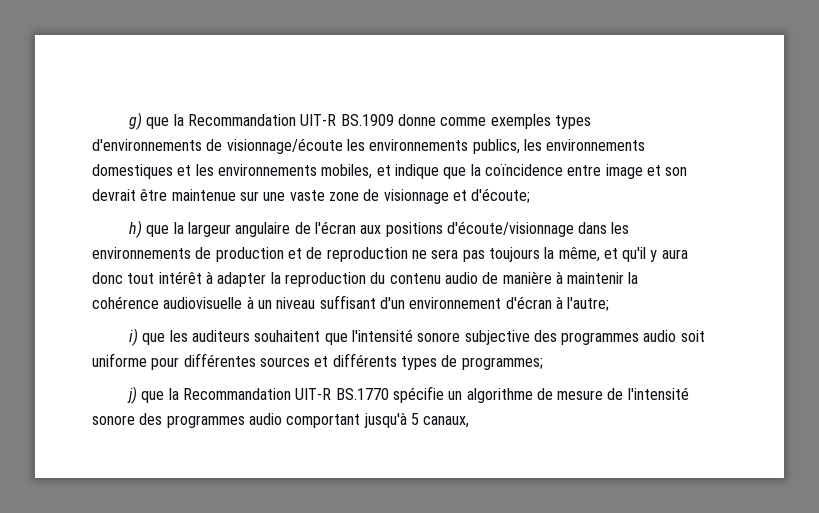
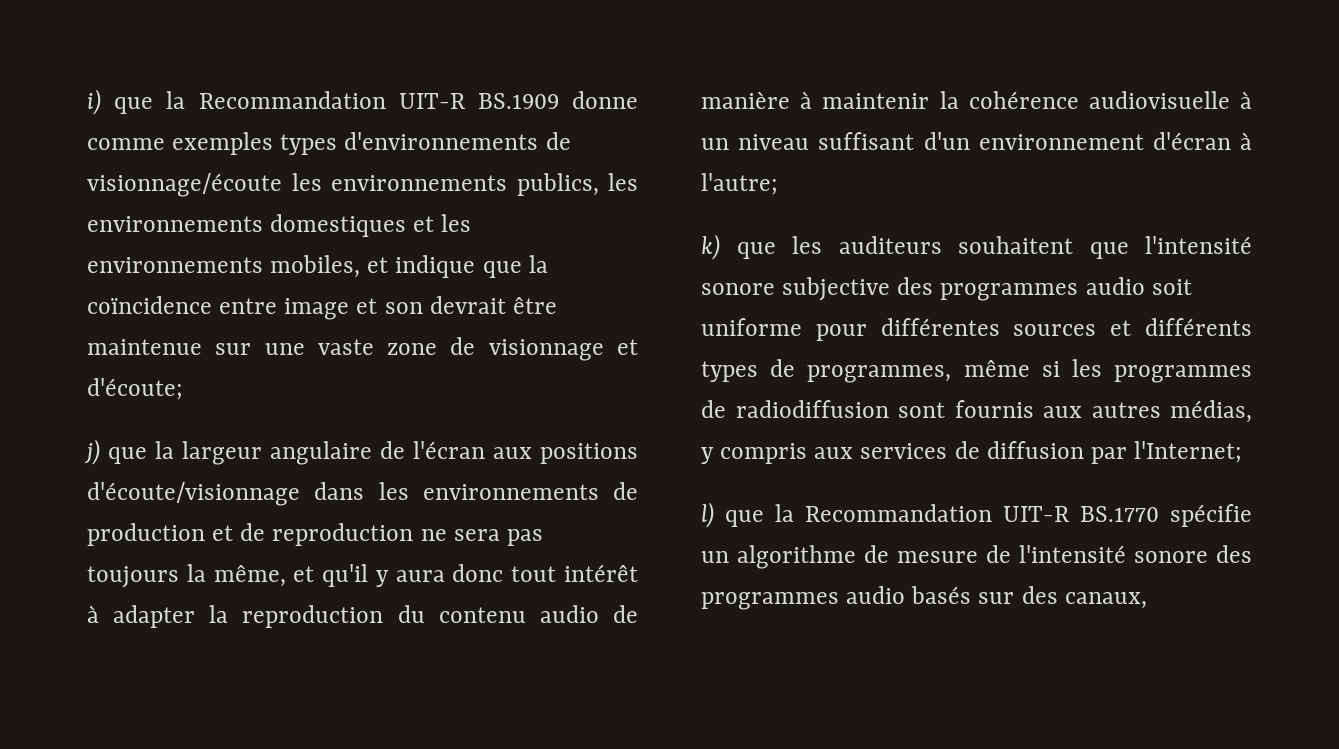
- g) que la Recommandation UIT-R BS.1909 donne comme exemples types d'environnements de visionnage/écoute les environnements publics, les environnements domestiques et les environnements mobiles, et indique que la coïncidence entre image et son devrait être maintenue sur une vaste zone de visionnage et d'écoute;
+ i) que la Recommandation UIT-R BS.1909 donne comme exemples types d'environnements de visionnage/écoute les environnements publics, les environnements domestiques et les environnements mobiles, et indique que la coïncidence entre image et son devrait être maintenue sur une vaste zone de visionnage et d'écoute;
- h) que la largeur angulaire de l'écran aux positions d'écoute/visionnage dans les environnements de production et de reproduction ne sera pas toujours la même, et qu'il y aura donc tout intérêt à adapter la reproduction du contenu audio de manière à maintenir la cohérence audiovisuelle à un niveau suffisant d'un environnement d'écran à l'autre;
+ j) que la largeur angulaire de l'écran aux positions d'écoute/visionnage dans les environnements de production et de reproduction ne sera pas toujours la même, et qu'il y aura donc tout intérêt à adapter la reproduction du contenu audio de manière à maintenir la cohérence audiovisuelle à un niveau suffisant d'un environnement d'écran à l'autre;
- i) que les auditeurs souhaitent que l'intensité sonore subjective des programmes audio soit uniforme pour différentes sources et différents types de programmes;
- j) que la Recommandation UIT-R BS.1770 spécifie un algorithme de mesure de l'intensité sonore des programmes audio comportant jusqu'à 5 canaux,
+ k) que les auditeurs souhaitent que l'intensité sonore subjective des programmes audio soit uniforme pour différentes sources et différents types de programmes, même si les programmes de radiodiffusion sont fournis aux autres médias, y compris aux services de diffusion par l'Internet;
+ l) que la Recommandation UIT-R BS.1770 spécifie un algorithme de mesure de l'intensité sonore des programmes audio basés sur des canaux,

